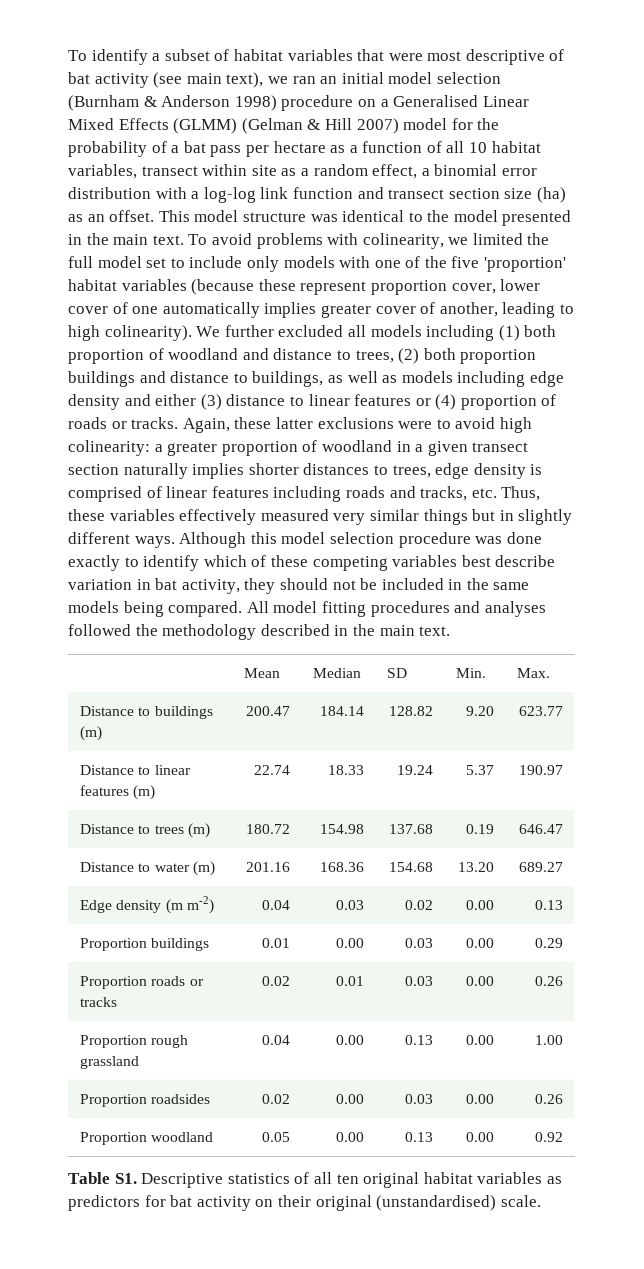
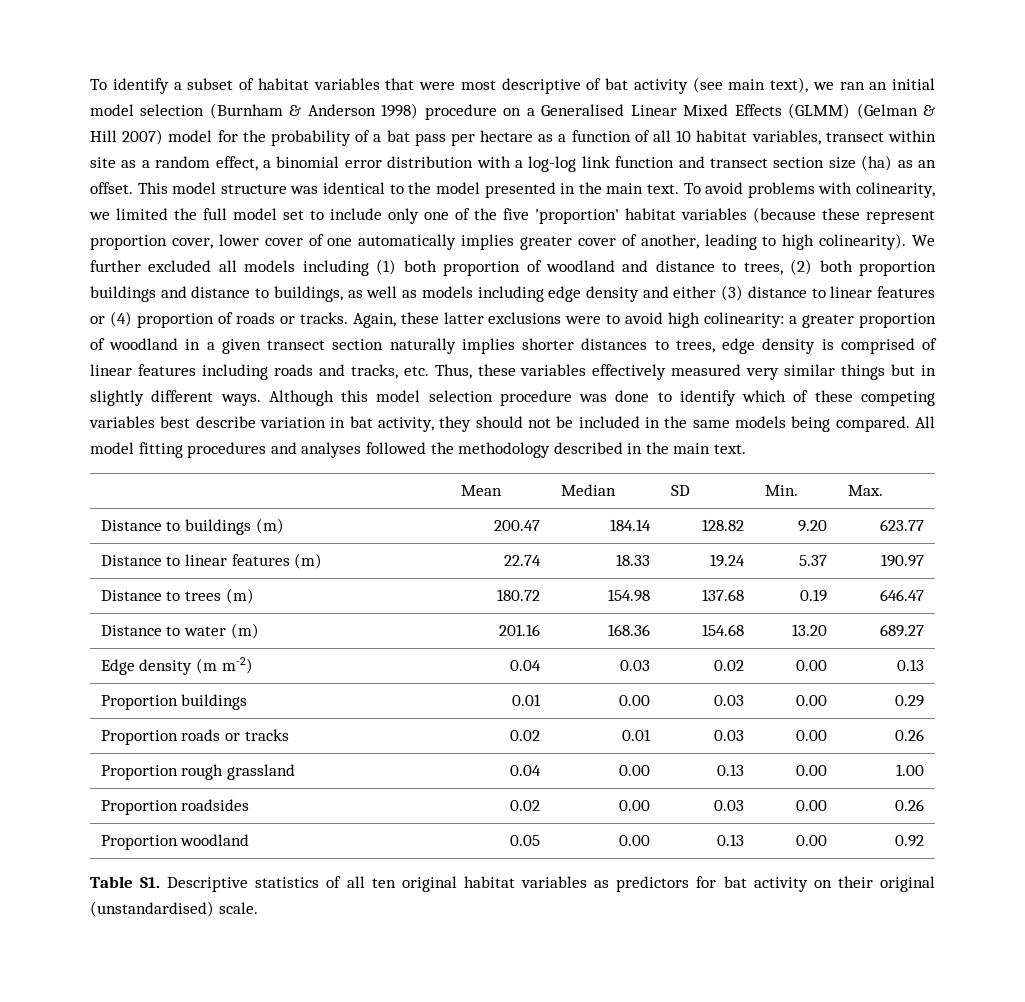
- To avoid problems with colinearity, we limited the full model set to include only models with one of the five 'proportion' habitat variables (because these represent proportion cover, lower cover of one automatically implies greater cover of another, leading to high colinearity).
+ To avoid problems with colinearity, we limited the full model set to include only one of the five 'proportion' habitat variables (because these represent proportion cover, lower cover of one automatically implies greater cover of another, leading to high colinearity).
- Although this model selection procedure was done exactly to identify which of these competing variables best describe variation in bat activity, they should not be included in the same models being compared.
+ Although this model selection procedure was done to identify which of these competing variables best describe variation in bat activity, they should not be included in the same models being compared.

